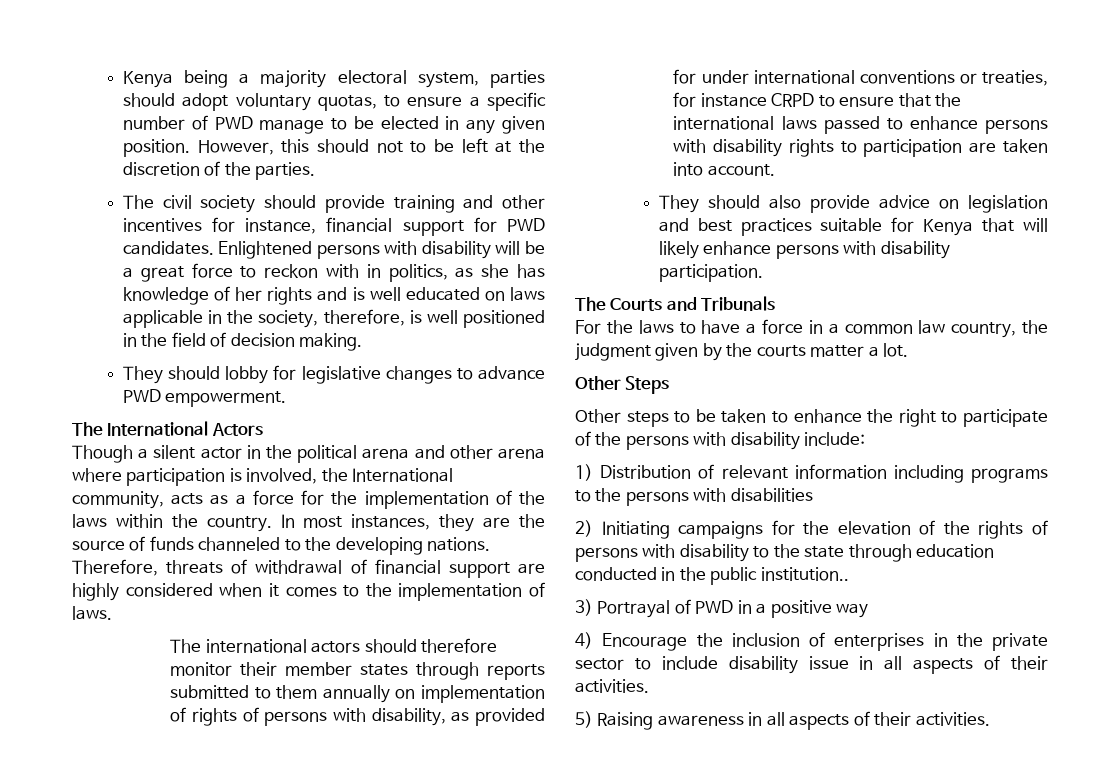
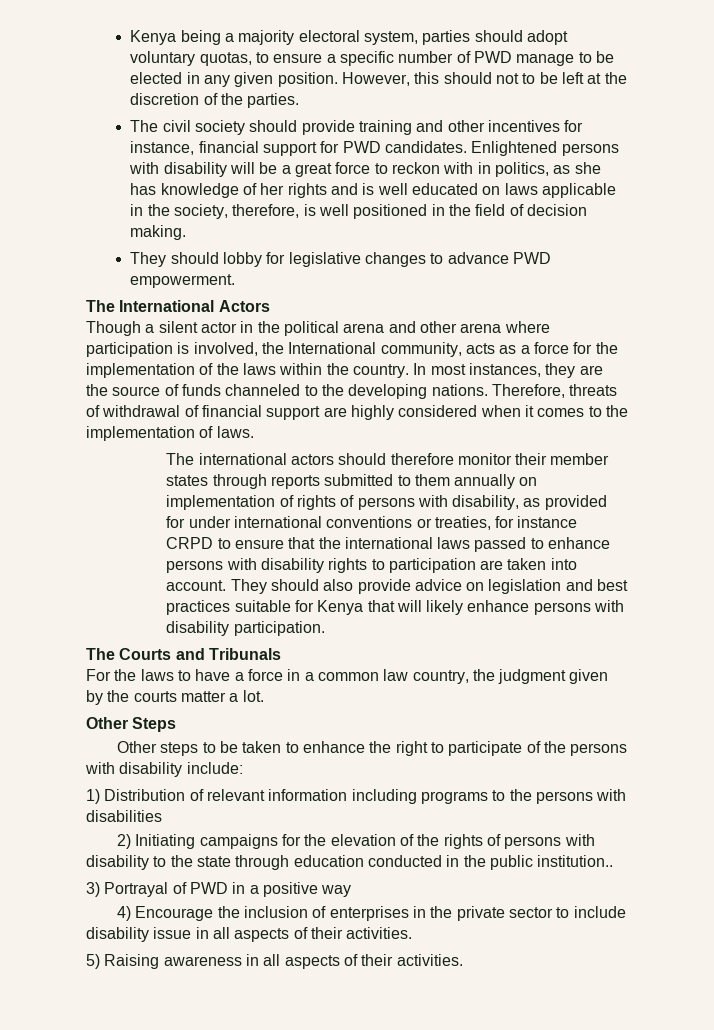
- The international actors should therefore monitor their member states through reports submitted to them annually on implementation of rights of persons with disability, as provided for under international conventions or treaties, for instance CRPD to ensure that the international laws passed to enhance persons with disability rights to participation are taken into account.
- They should also provide advice on legislation and best practices suitable for Kenya that will likely enhance persons with disability participation.
+ The international actors should therefore monitor their member states through reports submitted to them annually on implementation of rights of persons with disability, as provided for under international conventions or treaties, for instance CRPD to ensure that the international laws passed to enhance persons with disability rights to participation are taken into account. They should also provide advice on legislation and best practices suitable for Kenya that will likely enhance persons with disability participation.

